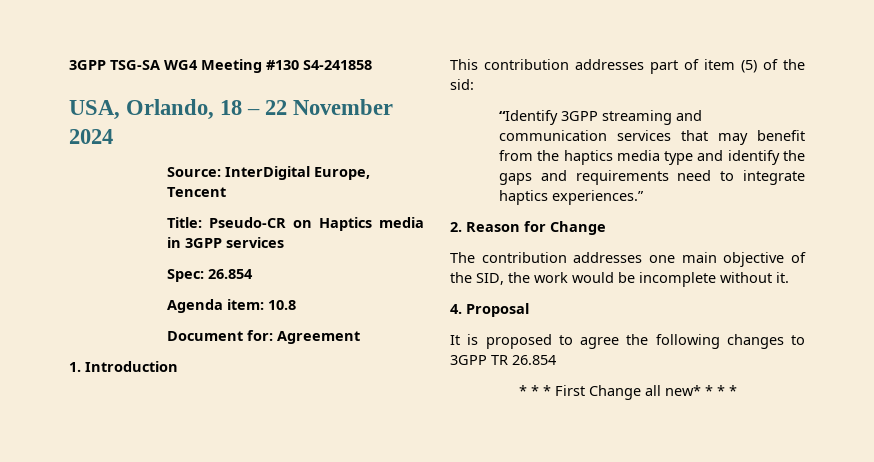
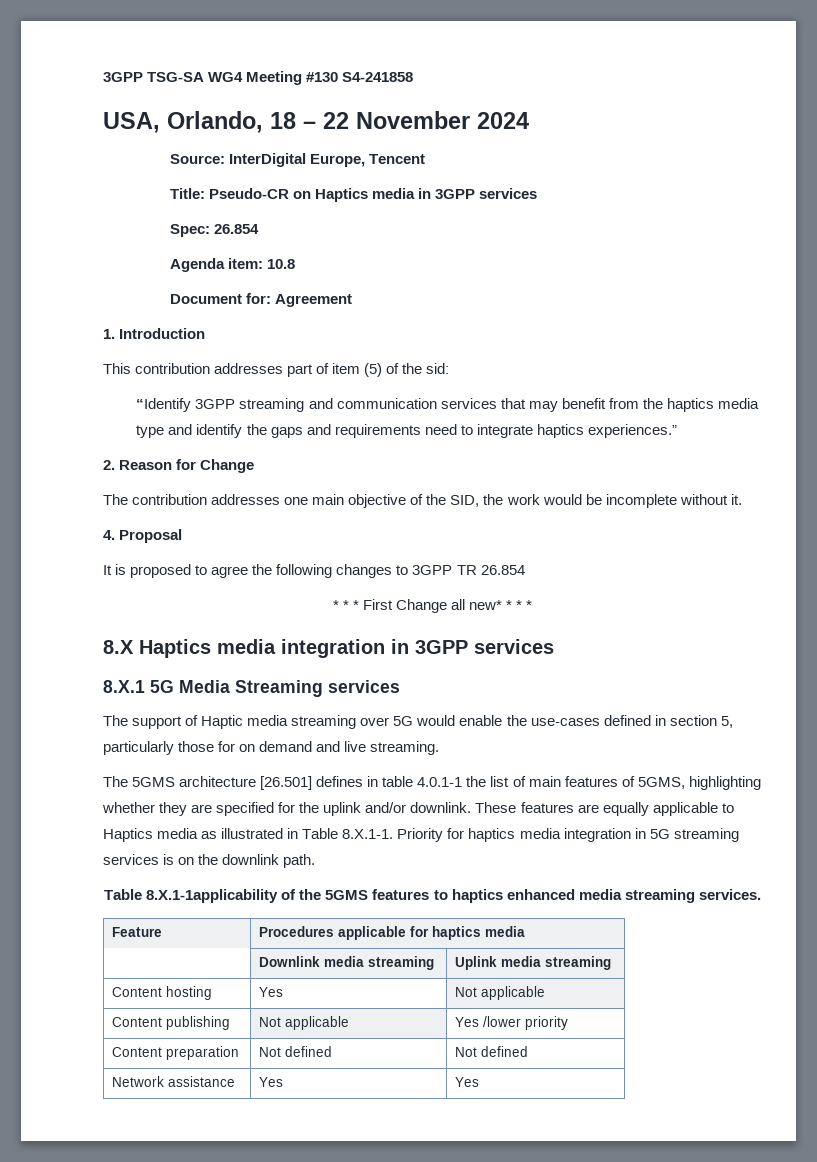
+ 8.X Haptics media integration in 3GPP services
+ 8.X.1 5G Media Streaming services
+ The support of Haptic media streaming over 5G would enable the use-cases defined in section 5, particularly those for on demand and live streaming.
+ The 5GMS architecture [26.501] defines in table 4.0.1-1 the list of main features of 5GMS, highlighting whether they are specified for the uplink and/or downlink. These features are equally applicable to Haptics media as illustrated in Table 8.X.1-1. Priority for haptics media integration in 5G streaming services is on the downlink path.
+ Table 8.X.1-1applicability of the 5GMS features to haptics enhanced media streaming services.
+ Feature | Procedures applicable for haptics media
+ | Downlink media streaming | Uplink media streaming
+ Content hosting | Yes | Not applicable
+ Content publishing | Not applicable | Yes /lower priority
+ Content preparation | Not defined | Not defined
+ Network assistance | Yes | Yes

